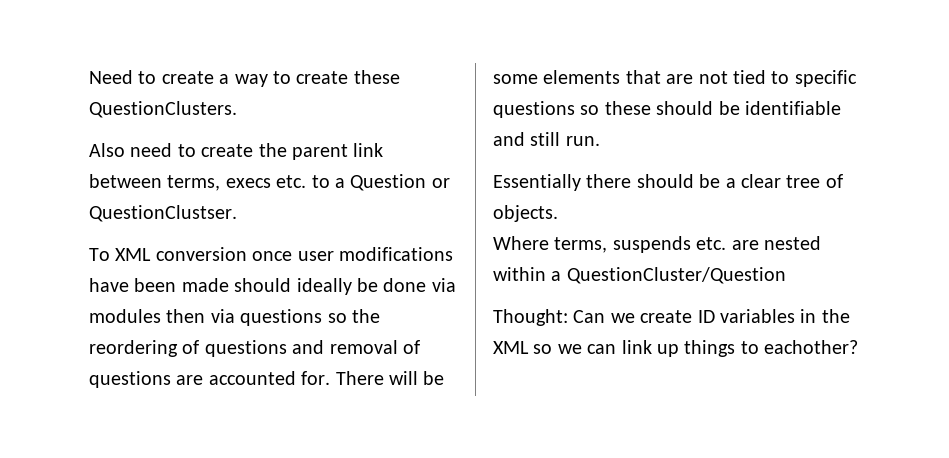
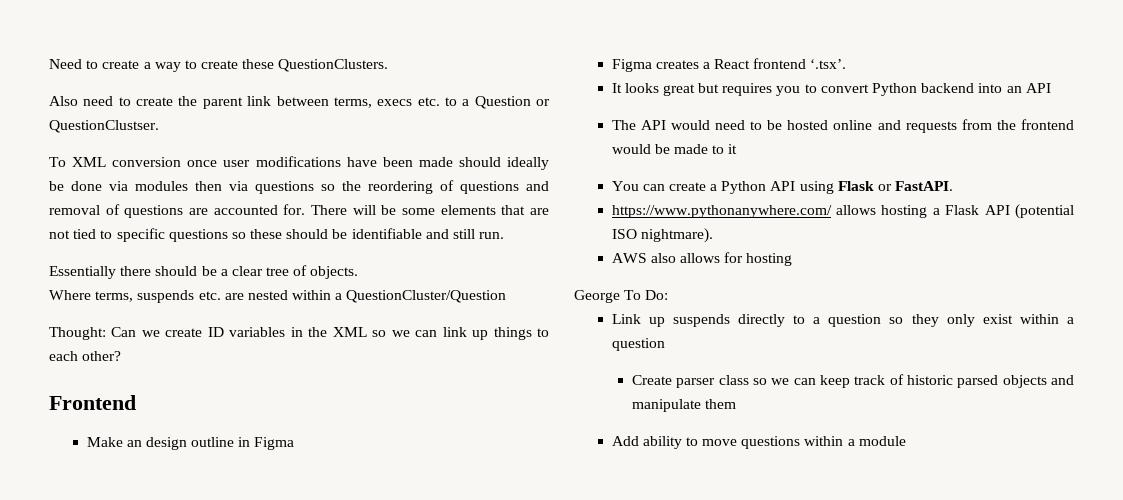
- Thought: Can we create ID variables in the XML so we can link up things to eachother?
+ Thought: Can we create ID variables in the XML so we can link up things to each other?
+ Frontend
+ Make an design outline in Figma
+ Figma creates a React frontend ‘.tsx’.
+ It looks great but requires you to convert Python backend into an API
+ The API would need to be hosted online and requests from the frontend would be made to it
+ You can create a Python API using Flask or FastAPI.
+ https://www.pythonanywhere.com/ allows hosting a Flask API (potential ISO nightmare).
+ AWS also allows for hosting
+ George To Do:
+ Link up suspends directly to a question so they only exist within a question
+ Create parser class so we can keep track of historic parsed objects and manipulate them
+ Add ability to move questions within a module

